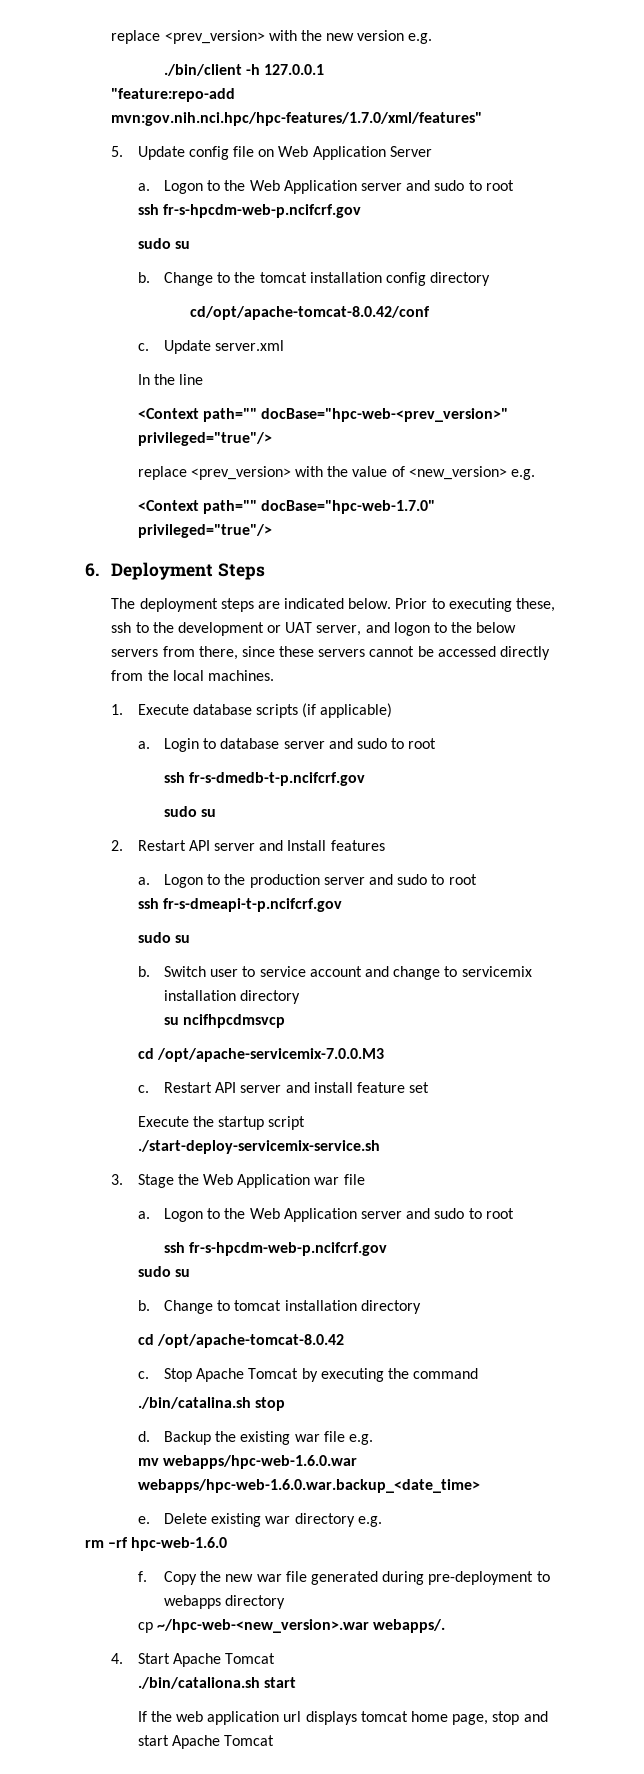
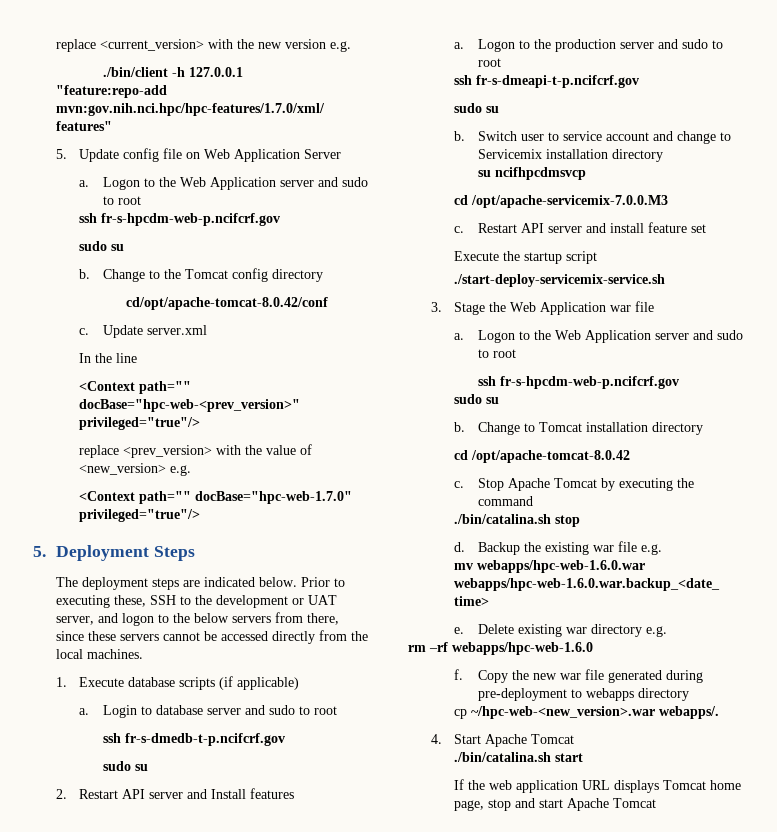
- replace <prev_version> with the new version e.g.
+ replace <current_version> with the new version e.g.
- Change to the tomcat installation config directory
+ Change to the Tomcat config directory
- 6. Deployment Steps
+ 5. Deployment Steps
- Prior to executing these, ssh to the development or UAT server, and logon to the below servers from there, since these servers cannot be accessed directly from the local machines.
+ Prior to executing these, SSH to the development or UAT server, and logon to the below servers from there, since these servers cannot be accessed directly from the local machines.
- Switch user to service account and change to servicemix installation directory
+ Switch user to service account and change to Servicemix installation directory
- Change to tomcat installation directory
+ Change to Tomcat installation directory
- rm –rf hpc-web-1.6.0
+ rm –rf webapps/hpc-web-1.6.0
- ./bin/cataliona.sh start
+ ./bin/catalina.sh start
- If the web application url displays tomcat home page, stop and start Apache Tomcat
+ If the web application URL displays Tomcat home page, stop and start Apache Tomcat

